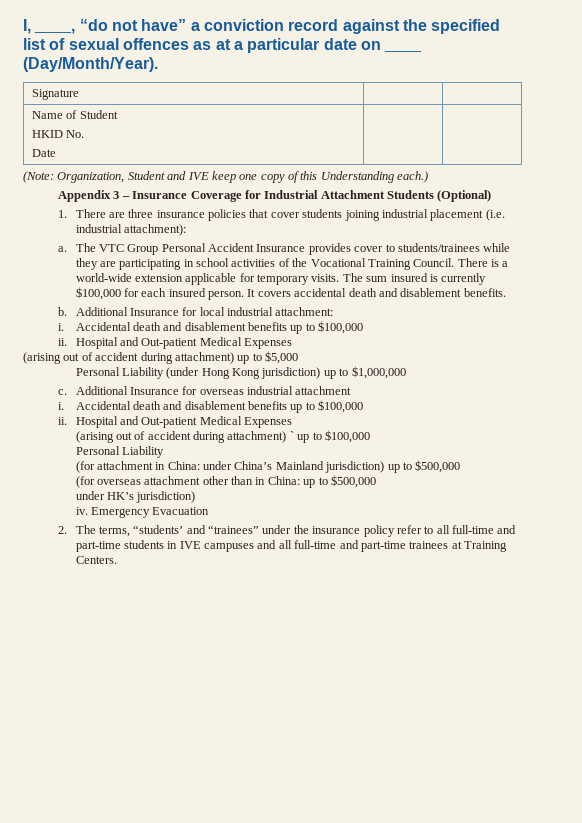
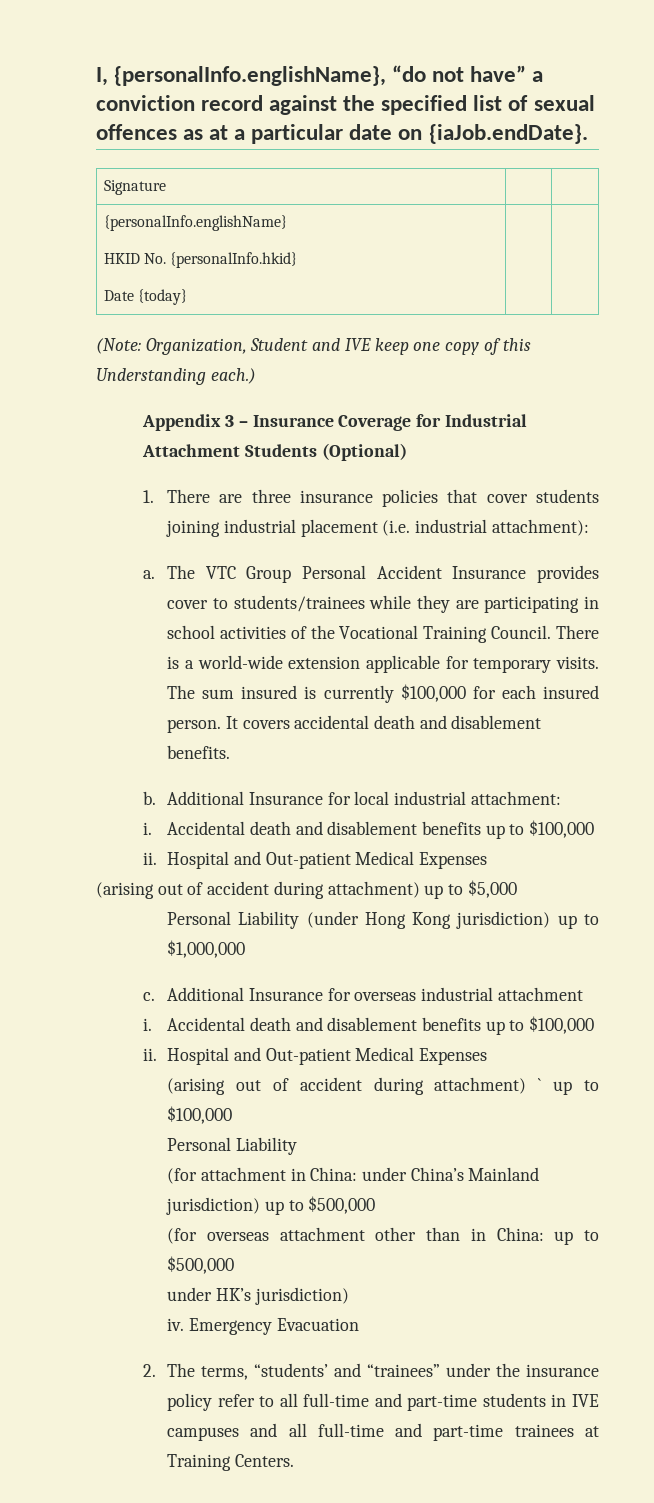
- I, ____, “do not have” a conviction record against the specified list of sexual offences as at a particular date on ____ (Day/Month/Year).
+ I, {personalInfo.englishName}, “do not have” a conviction record against the specified list of sexual offences as at a particular date on {iaJob.endDate}.
- Name of Student
- HKID No.
- Date | |
+ {personalInfo.englishName}
+ HKID No. {personalInfo.hkid}
+ Date {today} | |

